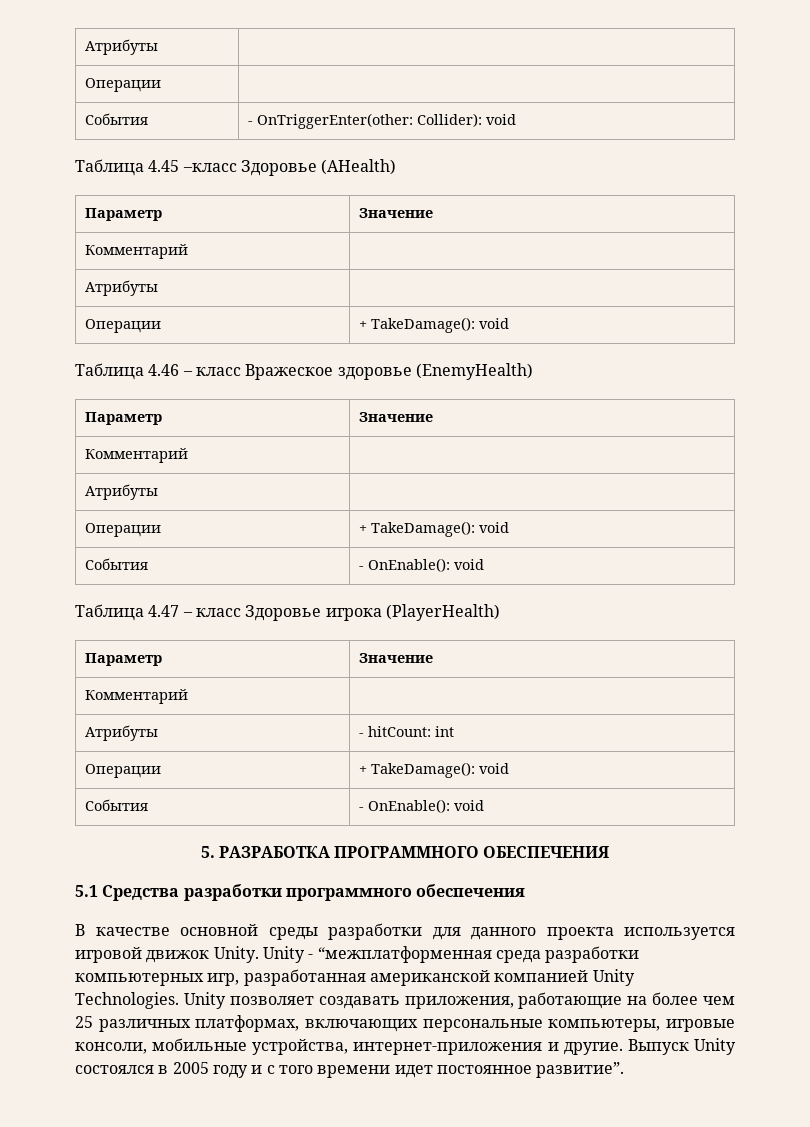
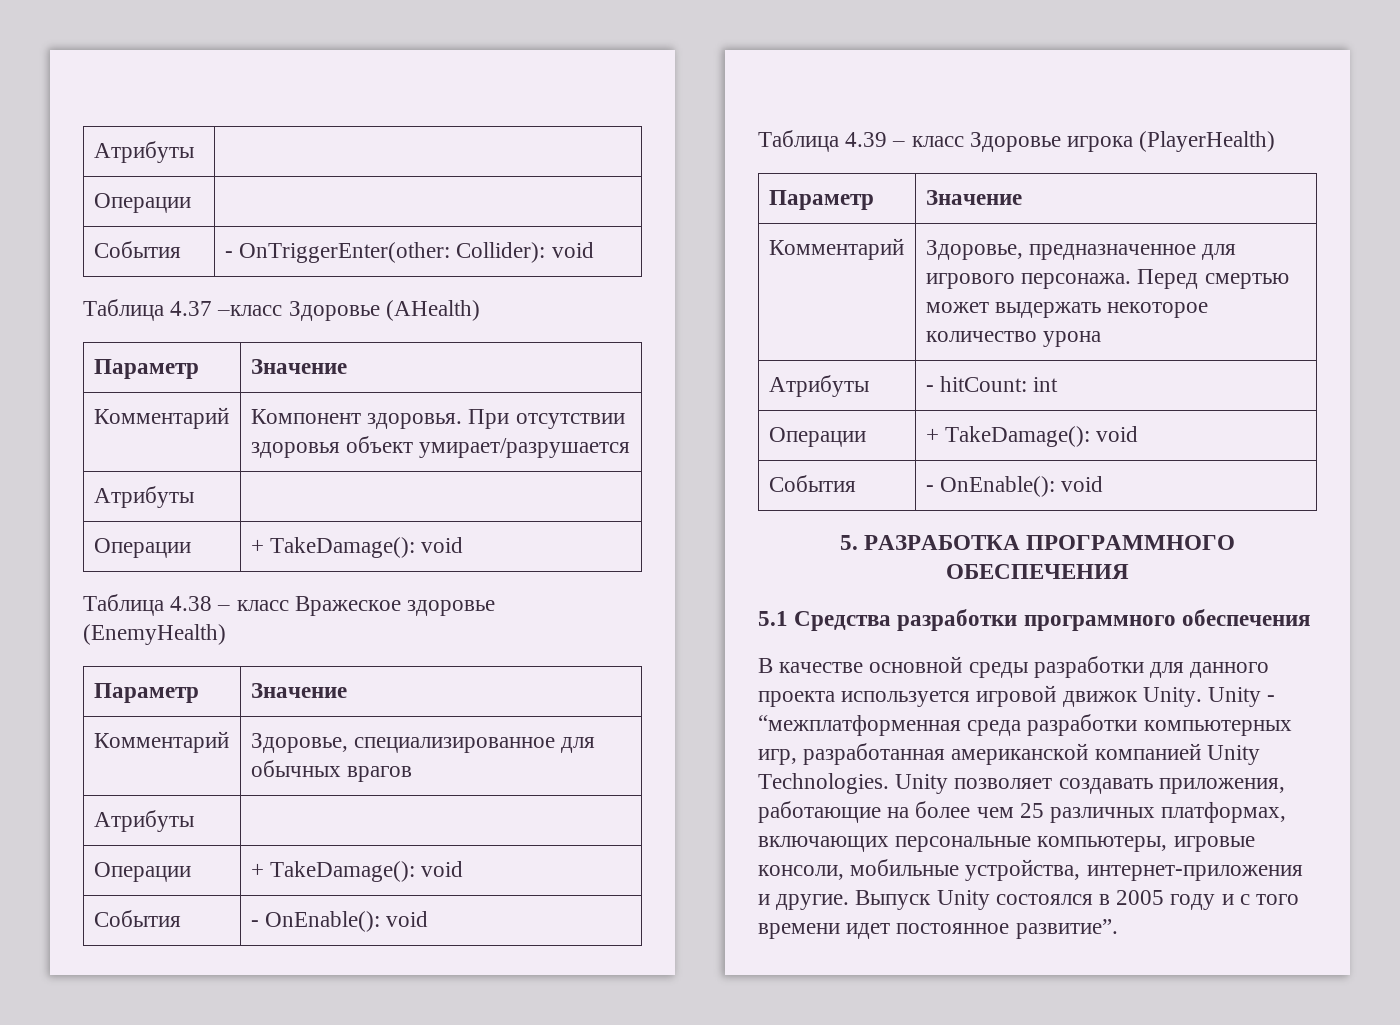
- Таблица 4.45 –класс Здоровье (AHealth)
+ Таблица 4.37 –класс Здоровье (AHealth)
  Параметр | Значение
- Комментарий |
+ Комментарий | Компонент здоровья. При отсутствии здоровья объект умирает/разрушается
- Таблица 4.46 – класс Вражеское здоровье (EnemyHealth)
+ Таблица 4.38 – класс Вражеское здоровье (EnemyHealth)
  Параметр | Значение
- Комментарий |
+ Комментарий | Здоровье, специализированное для обычных врагов
- Таблица 4.47 – класс Здоровье игрока (PlayerHealth)
+ Таблица 4.39 – класс Здоровье игрока (PlayerHealth)
  Параметр | Значение
- Комментарий |
+ Комментарий | Здоровье, предназначенное для игрового персонажа. Перед смертью может выдержать некоторое количество урона

